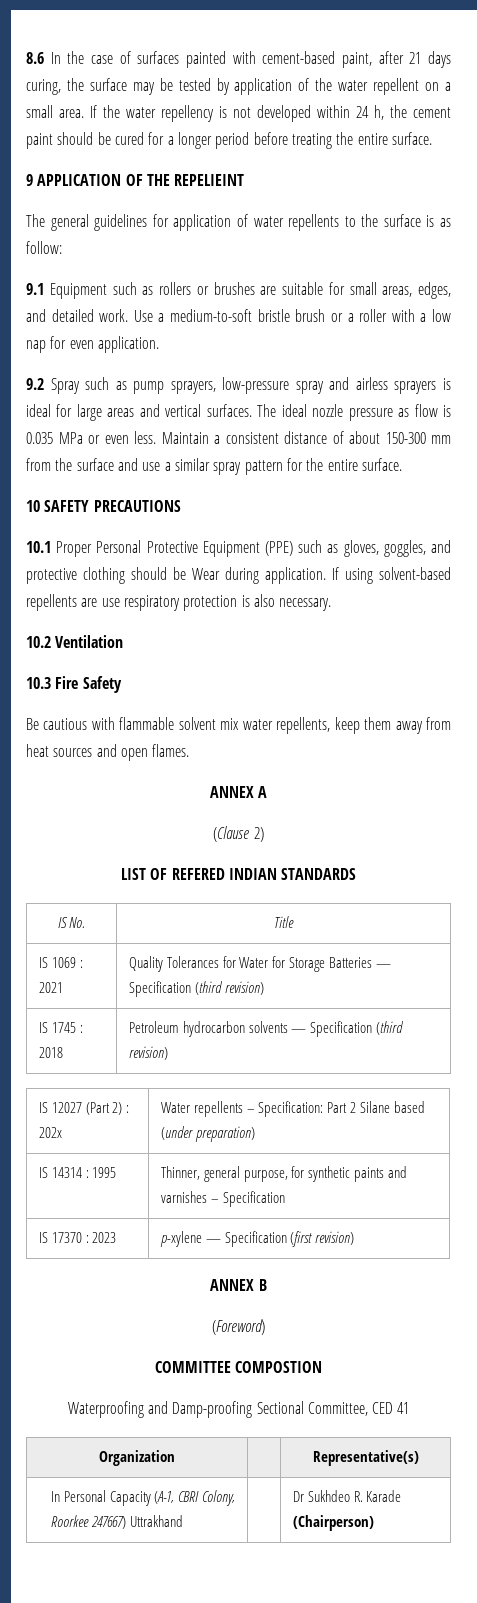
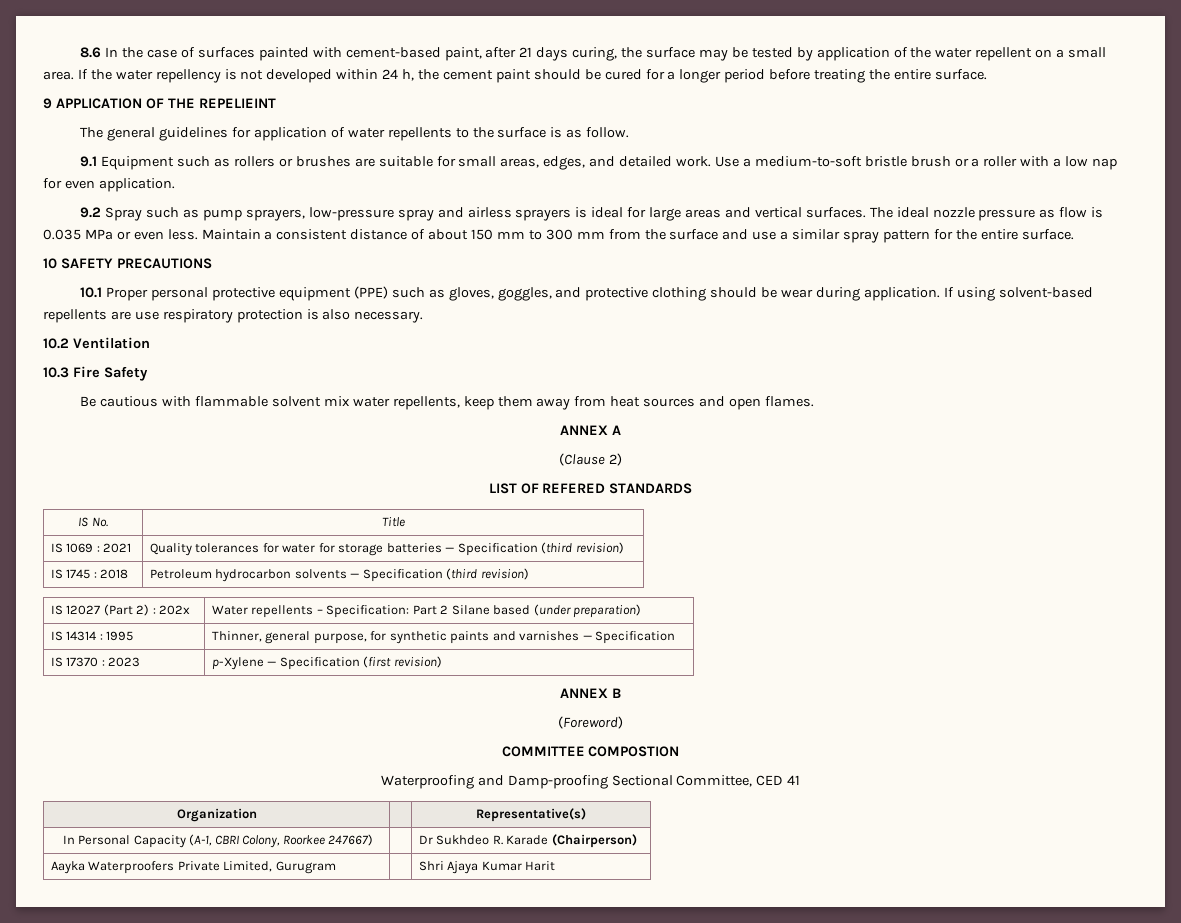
- The general guidelines for application of water repellents to the surface is as follow:
+ The general guidelines for application of water repellents to the surface is as follow.
- Maintain a consistent distance of about 150-300 mm from the surface and use a similar spray pattern for the entire surface.
+ Maintain a consistent distance of about 150 mm to 300 mm from the surface and use a similar spray pattern for the entire surface.
- 10.1 Proper Personal Protective Equipment (PPE) such as gloves, goggles, and protective clothing should be Wear during application.
+ 10.1 Proper personal protective equipment (PPE) such as gloves, goggles, and protective clothing should be wear during application.
- LIST OF REFERED INDIAN STANDARDS
+ LIST OF REFERED STANDARDS
- IS 1069 : 2021 | Quality Tolerances for Water for Storage Batteries — Specification (third revision)
+ IS 1069 : 2021 | Quality tolerances for water for storage batteries — Specification (third revision)
- IS 14314 : 1995 | Thinner, general purpose, for synthetic paints and varnishes – Specification
+ IS 14314 : 1995 | Thinner, general purpose, for synthetic paints and varnishes — Specification
- IS 17370 : 2023 | p-xylene — Specification (first revision)
+ IS 17370 : 2023 | p-Xylene — Specification (first revision)
- In Personal Capacity (A-1, CBRI Colony, Roorkee 247667) Uttrakhand | | Dr Sukhdeo R. Karade (Chairperson)
+ In Personal Capacity (A-1, CBRI Colony, Roorkee 247667) | | Dr Sukhdeo R. Karade (Chairperson)
+ Aayka Waterproofers Private Limited, Gurugram | | Shri Ajaya Kumar Harit

